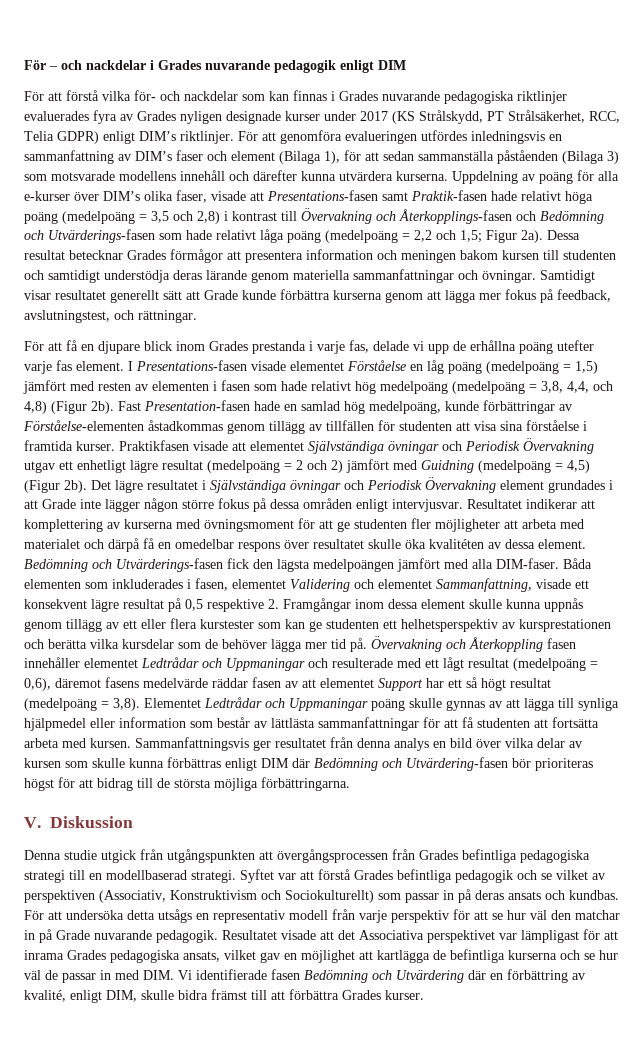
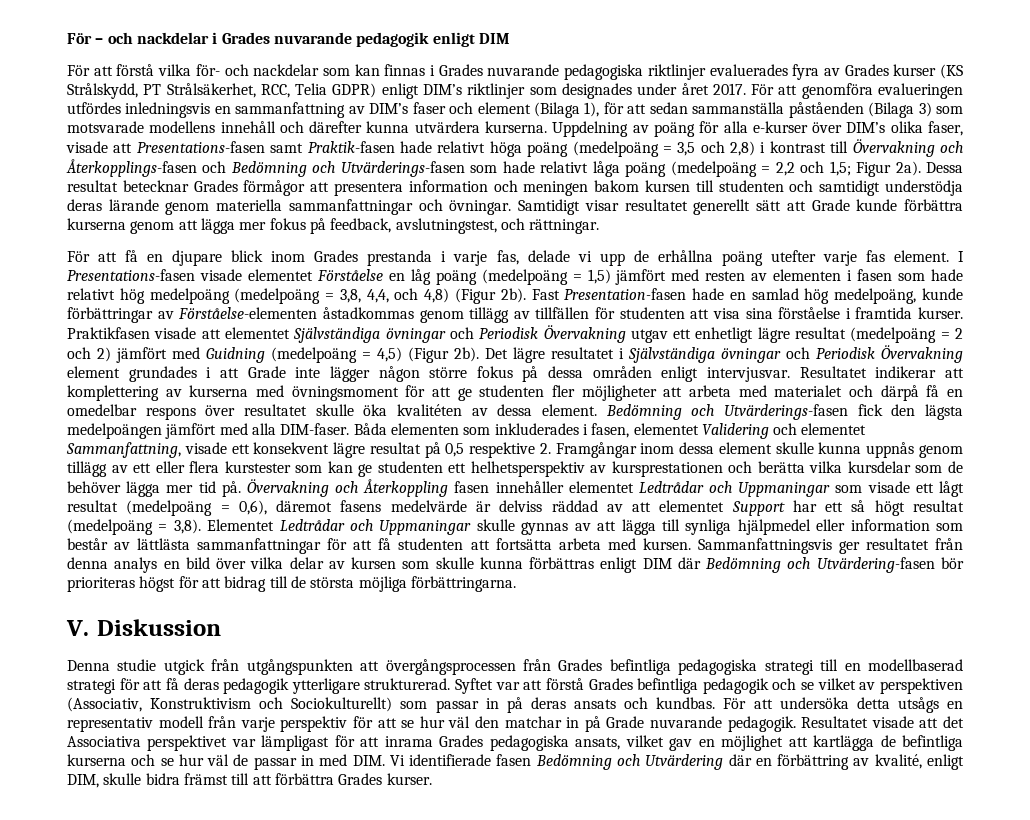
- För att förstå vilka för- och nackdelar som kan finnas i Grades nuvarande pedagogiska riktlinjer evaluerades fyra av Grades nyligen designade kurser under 2017 (KS Strålskydd, PT Strålsäkerhet, RCC, Telia GDPR) enligt DIM’s riktlinjer.
+ För att förstå vilka för- och nackdelar som kan finnas i Grades nuvarande pedagogiska riktlinjer evaluerades fyra av Grades kurser (KS Strålskydd, PT Strålsäkerhet, RCC, Telia GDPR) enligt DIM’s riktlinjer som designades under året 2017.
- Övervakning och Återkoppling fasen innehåller elementet Ledtrådar och Uppmaningar och resulterade med ett lågt resultat (medelpoäng = 0,6), däremot fasens medelvärde räddar fasen av att elementet Support har ett så högt resultat (medelpoäng = 3,8).
+ Övervakning och Återkoppling fasen innehåller elementet Ledtrådar och Uppmaningar som visade ett lågt resultat (medelpoäng = 0,6), däremot fasens medelvärde är delviss räddad av att elementet Support har ett så högt resultat (medelpoäng = 3,8).
- Elementet Ledtrådar och Uppmaningar poäng skulle gynnas av att lägga till synliga hjälpmedel eller information som består av lättlästa sammanfattningar för att få studenten att fortsätta arbeta med kursen.
+ Elementet Ledtrådar och Uppmaningar skulle gynnas av att lägga till synliga hjälpmedel eller information som består av lättlästa sammanfattningar för att få studenten att fortsätta arbeta med kursen.
- Denna studie utgick från utgångspunkten att övergångsprocessen från Grades befintliga pedagogiska strategi till en modellbaserad strategi.
+ Denna studie utgick från utgångspunkten att övergångsprocessen från Grades befintliga pedagogiska strategi till en modellbaserad strategi för att få deras pedagogik ytterligare strukturerad.

